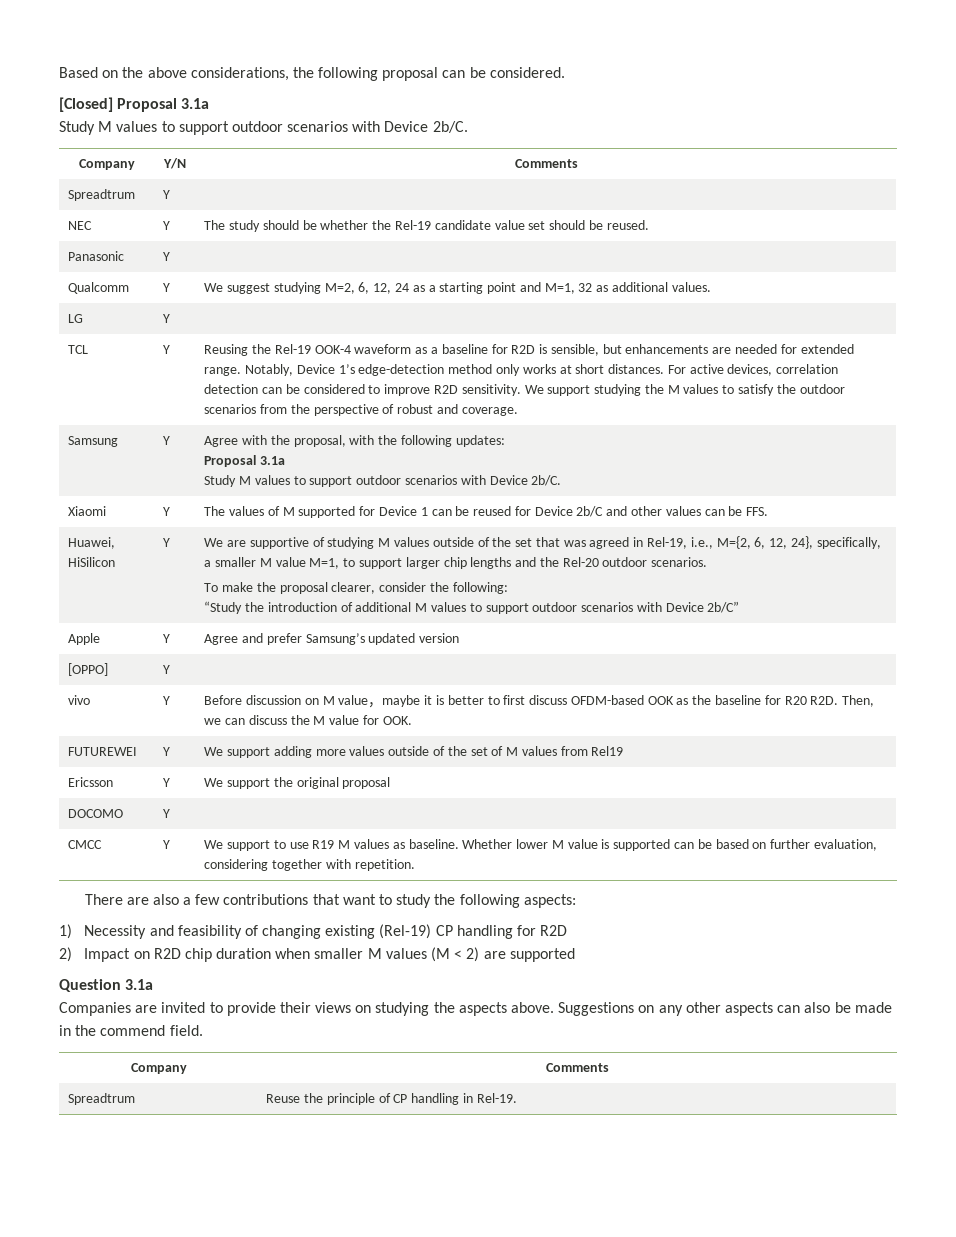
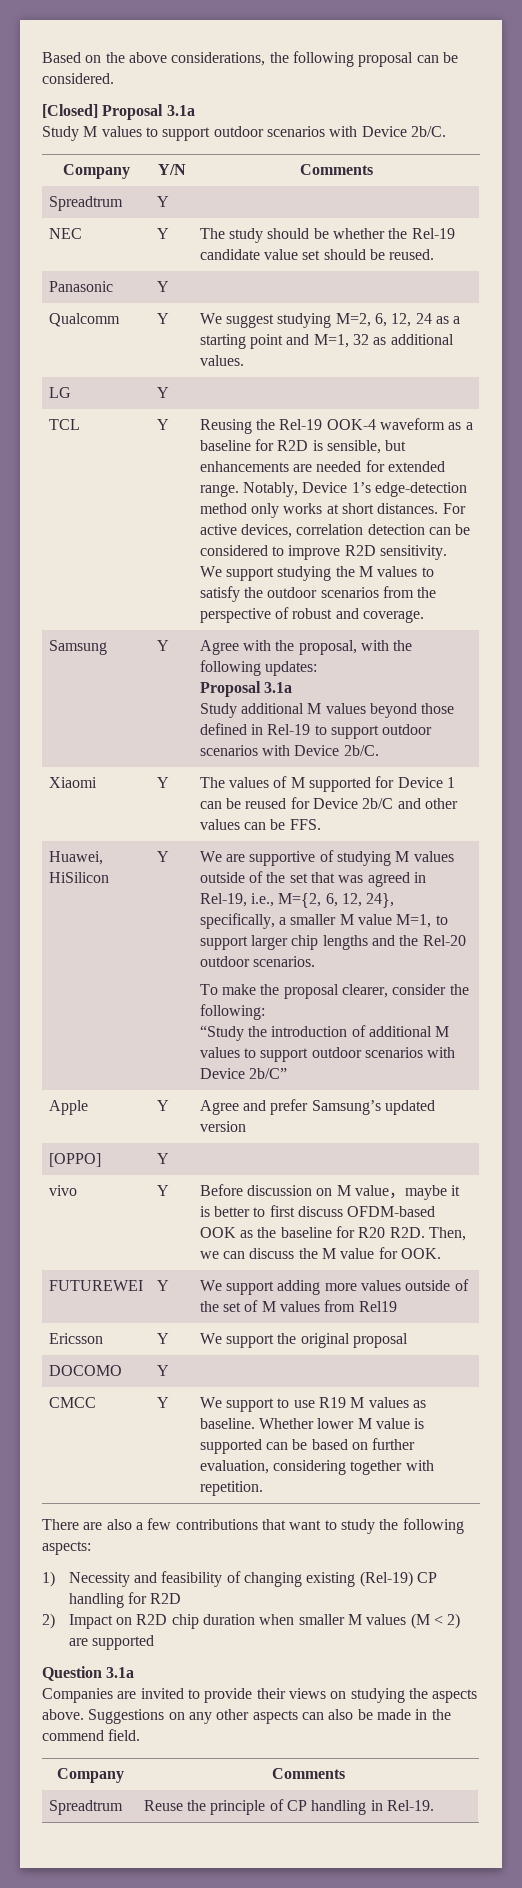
  Samsung | Y | Agree with the proposal, with the following updates:
  Proposal 3.1a
- Study M values to support outdoor scenarios with Device 2b/C.
+ Study additional M values beyond those defined in Rel-19 to support outdoor scenarios with Device 2b/C.

